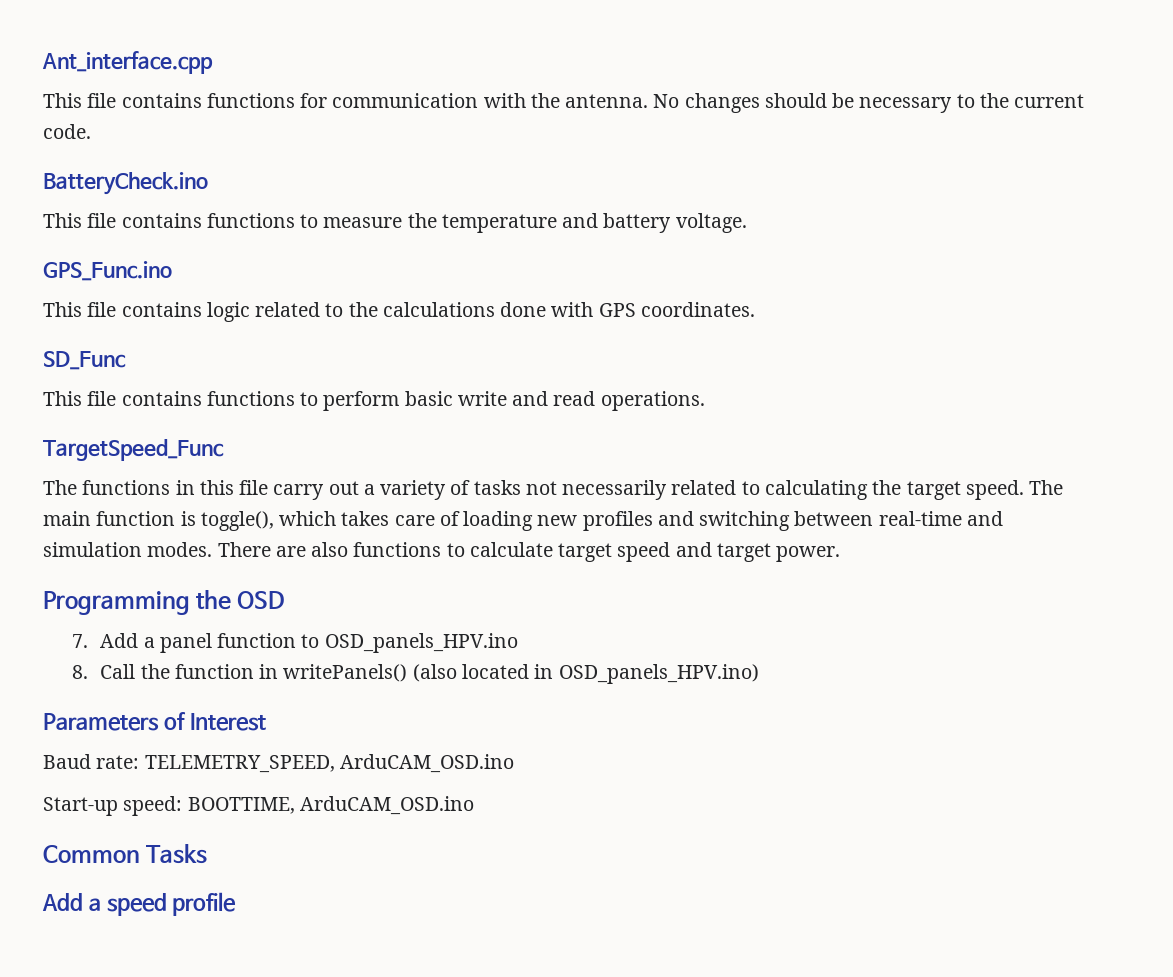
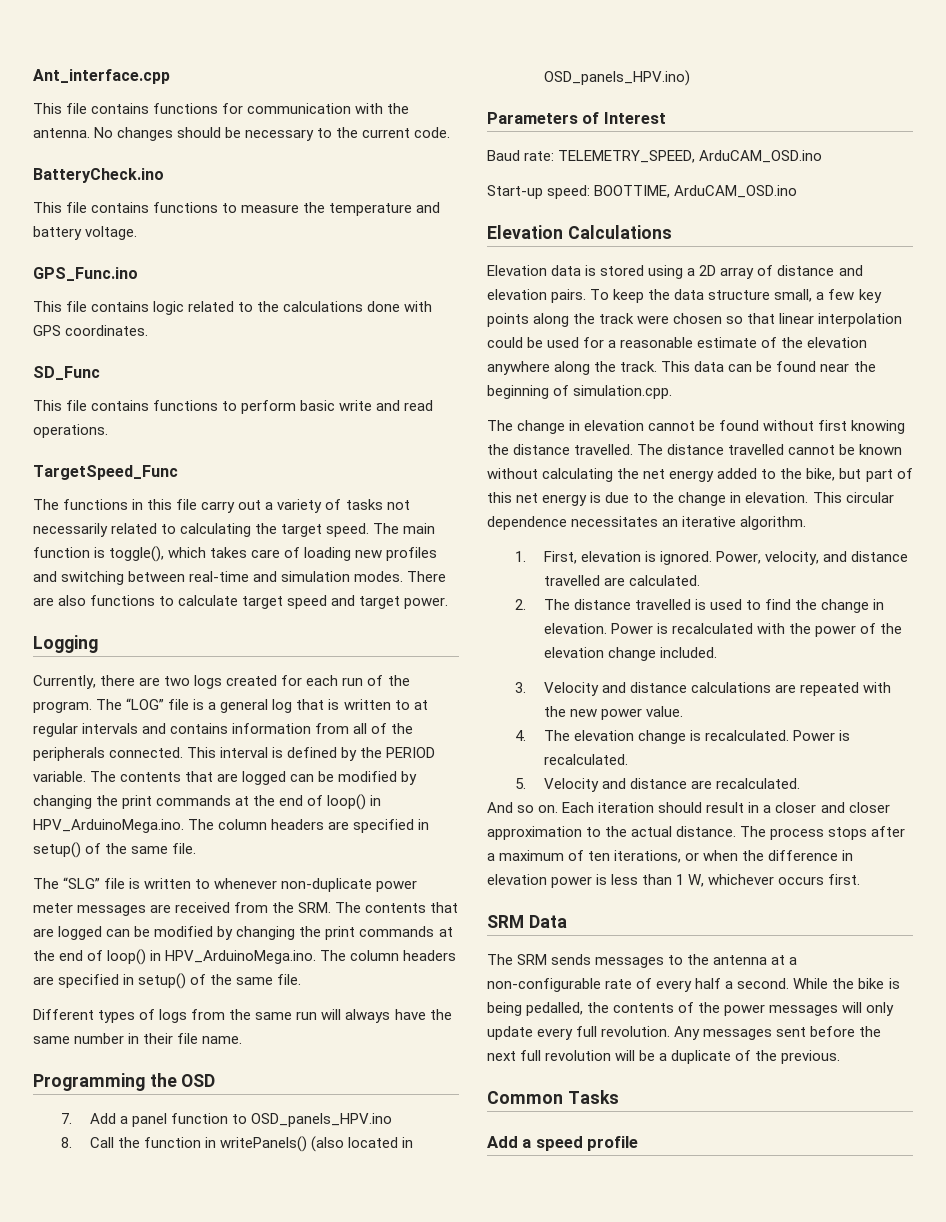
+ Logging
+ Currently, there are two logs created for each run of the program. The “LOG” file is a general log that is written to at regular intervals and contains information from all of the peripherals connected. This interval is defined by the PERIOD variable. The contents that are logged can be modified by changing the print commands at the end of loop() in HPV_ArduinoMega.ino. The column headers are specified in setup() of the same file.
+ The “SLG” file is written to whenever non-duplicate power meter messages are received from the SRM. The contents that are logged can be modified by changing the print commands at the end of loop() in HPV_ArduinoMega.ino. The column headers are specified in setup() of the same file.
+ Different types of logs from the same run will always have the same number in their file name.
+ Elevation Calculations
+ Elevation data is stored using a 2D array of distance and elevation pairs. To keep the data structure small, a few key points along the track were chosen so that linear interpolation could be used for a reasonable estimate of the elevation anywhere along the track. This data can be found near the beginning of simulation.cpp.
+ The change in elevation cannot be found without first knowing the distance travelled. The distance travelled cannot be known without calculating the net energy added to the bike, but part of this net energy is due to the change in elevation. This circular dependence necessitates an iterative algorithm.
+ 1. First, elevation is ignored. Power, velocity, and distance travelled are calculated.
+ 2. The distance travelled is used to find the change in elevation. Power is recalculated with the power of the elevation change included.
+ 3. Velocity and distance calculations are repeated with the new power value.
+ 4. The elevation change is recalculated. Power is recalculated.
+ 5. Velocity and distance are recalculated.
+ And so on. Each iteration should result in a closer and closer approximation to the actual distance. The process stops after a maximum of ten iterations, or when the difference in elevation power is less than 1 W, whichever occurs first.
+ SRM Data
+ The SRM sends messages to the antenna at a non-configurable rate of every half a second. While the bike is being pedalled, the contents of the power messages will only update every full revolution. Any messages sent before the next full revolution will be a duplicate of the previous.

